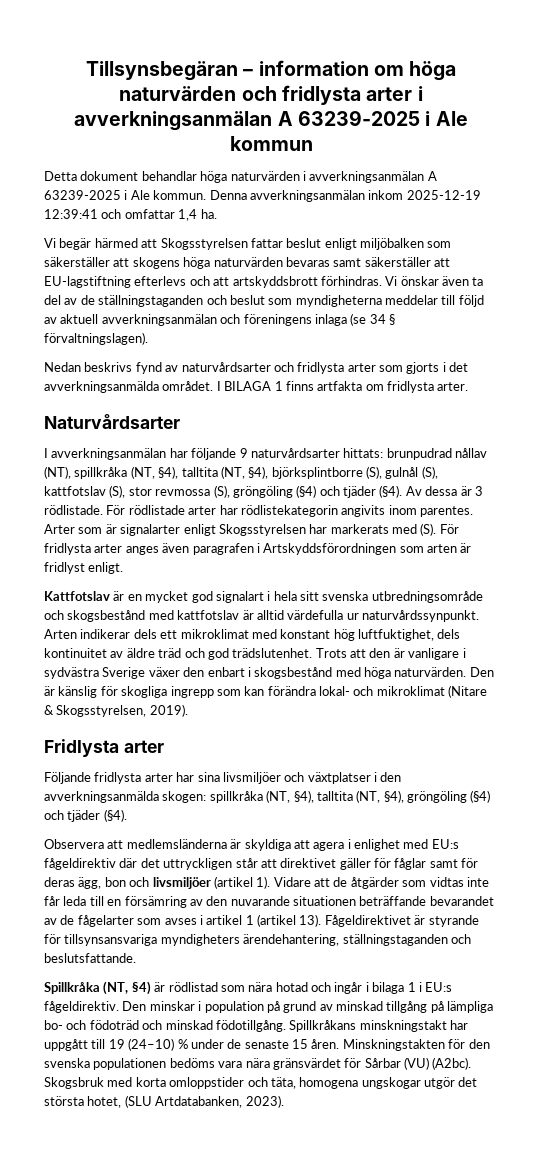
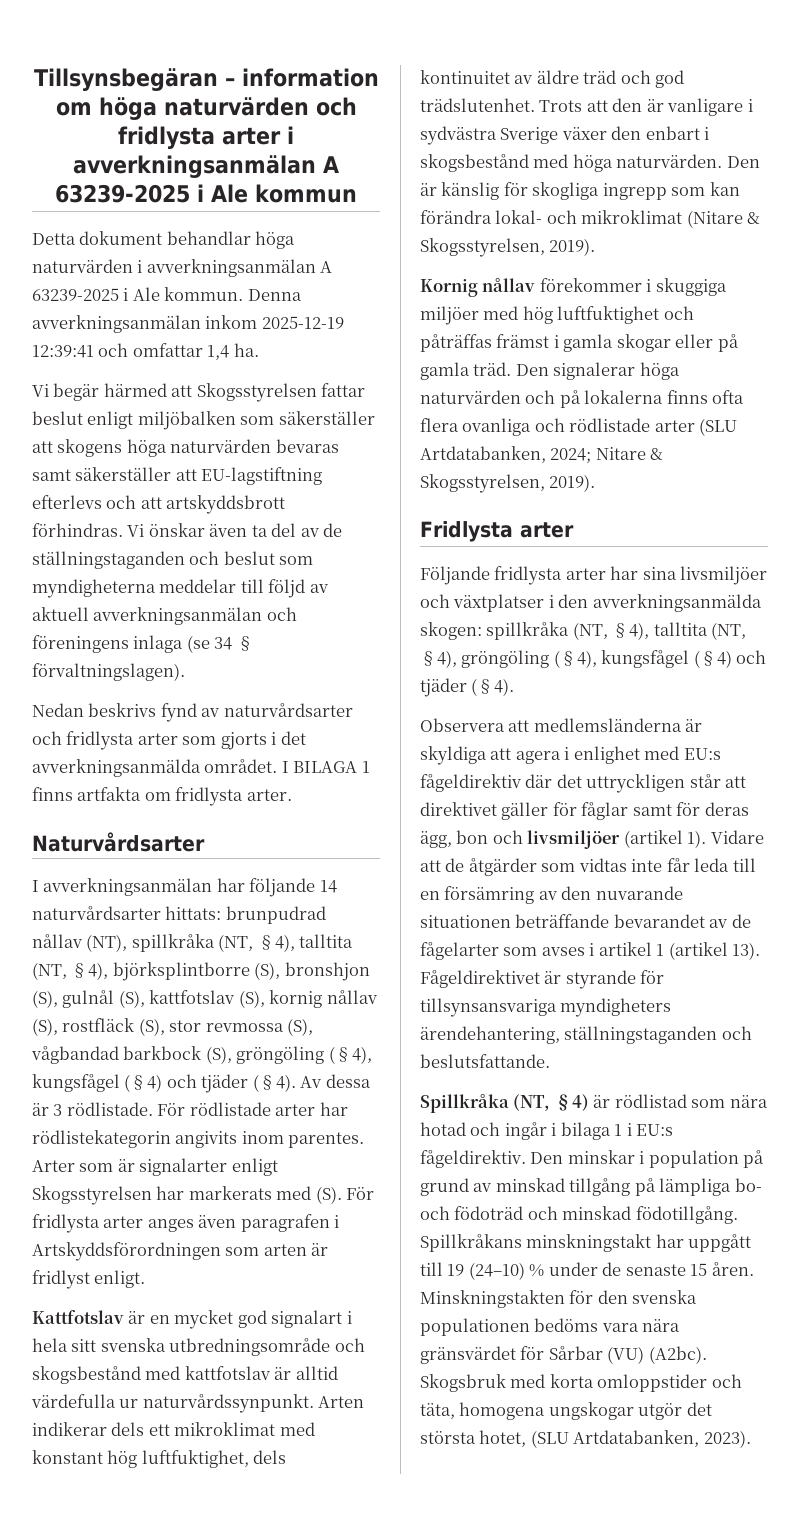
- I avverkningsanmälan har följande 9 naturvårdsarter hittats: brunpudrad nållav (NT), spillkråka (NT, §4), talltita (NT, §4), björksplintborre (S), gulnål (S), kattfotslav (S), stor revmossa (S), gröngöling (§4) och tjäder (§4).
+ I avverkningsanmälan har följande 14 naturvårdsarter hittats: brunpudrad nållav (NT), spillkråka (NT, §4), talltita (NT, §4), björksplintborre (S), bronshjon (S), gulnål (S), kattfotslav (S), kornig nållav (S), rostfläck (S), stor revmossa (S), vågbandad barkbock (S), gröngöling (§4), kungsfågel (§4) och tjäder (§4).
+ Kornig nållav förekommer i skuggiga miljöer med hög luftfuktighet och påträffas främst i gamla skogar eller på gamla träd. Den signalerar höga naturvärden och på lokalerna finns ofta flera ovanliga och rödlistade arter (SLU Artdatabanken, 2024; Nitare & Skogsstyrelsen, 2019).
- Följande fridlysta arter har sina livsmiljöer och växtplatser i den avverkningsanmälda skogen: spillkråka (NT, §4), talltita (NT, §4), gröngöling (§4) och tjäder (§4).
+ Följande fridlysta arter har sina livsmiljöer och växtplatser i den avverkningsanmälda skogen: spillkråka (NT, §4), talltita (NT, §4), gröngöling (§4), kungsfågel (§4) och tjäder (§4).

